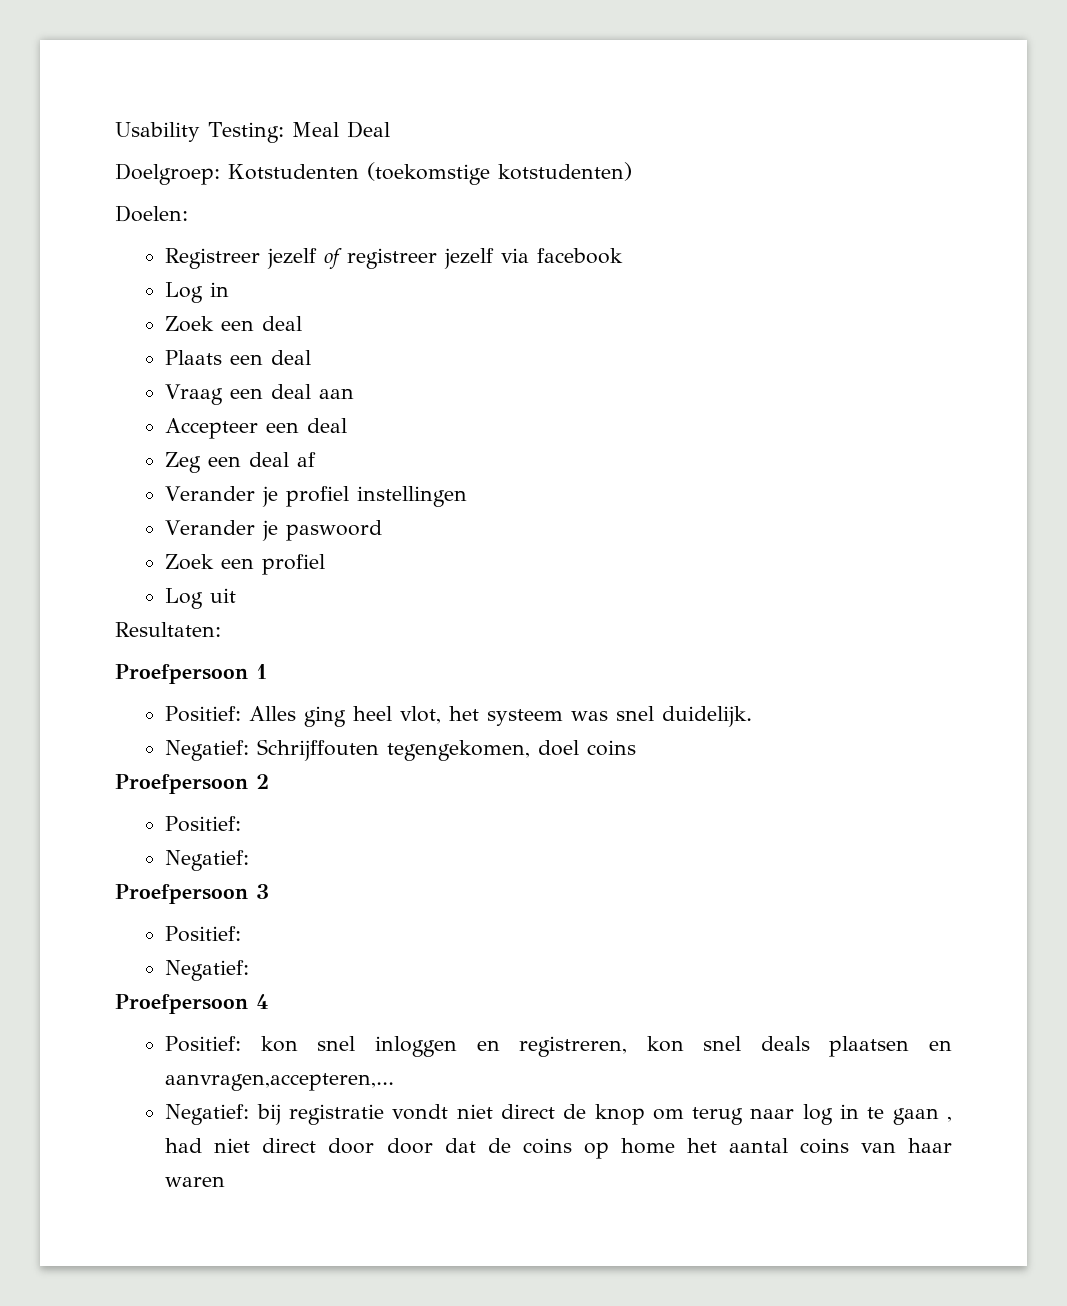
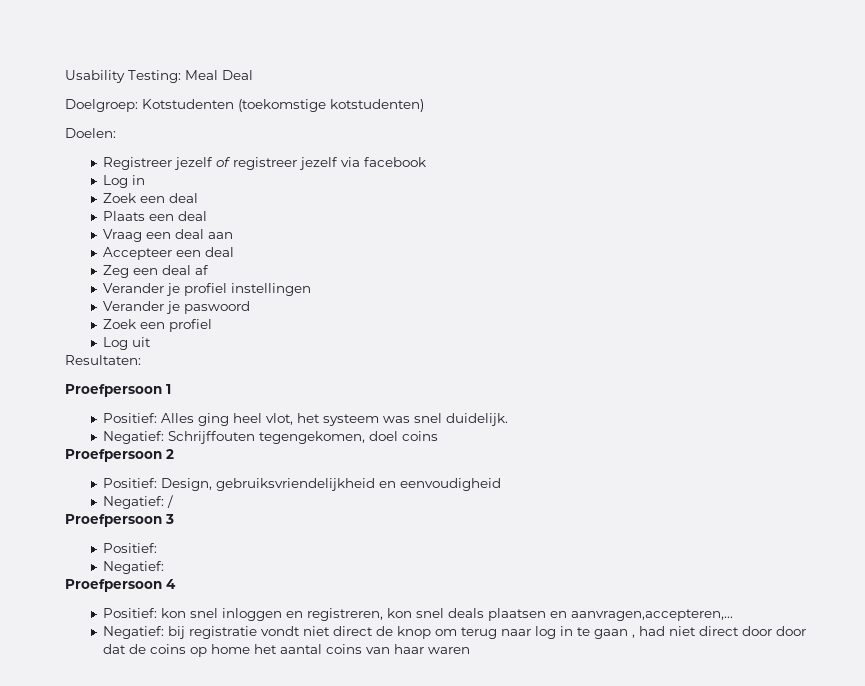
  Proefpersoon 2
- Positief:
- Negatief:
+ Positief: Design, gebruiksvriendelijkheid en eenvoudigheid
+ Negatief: /

